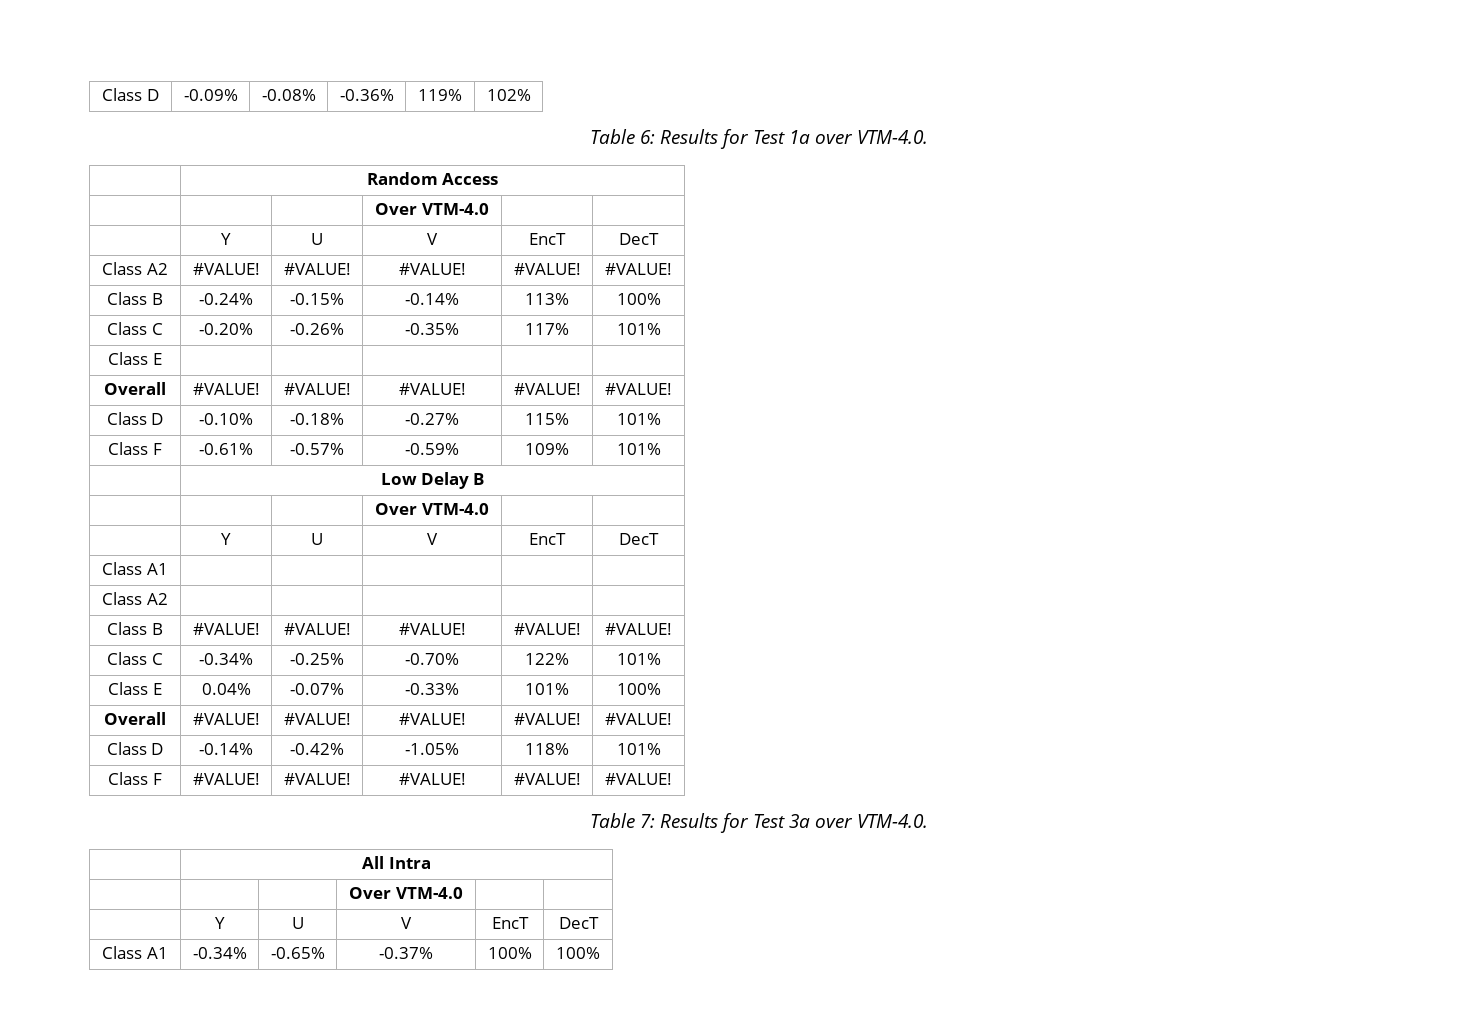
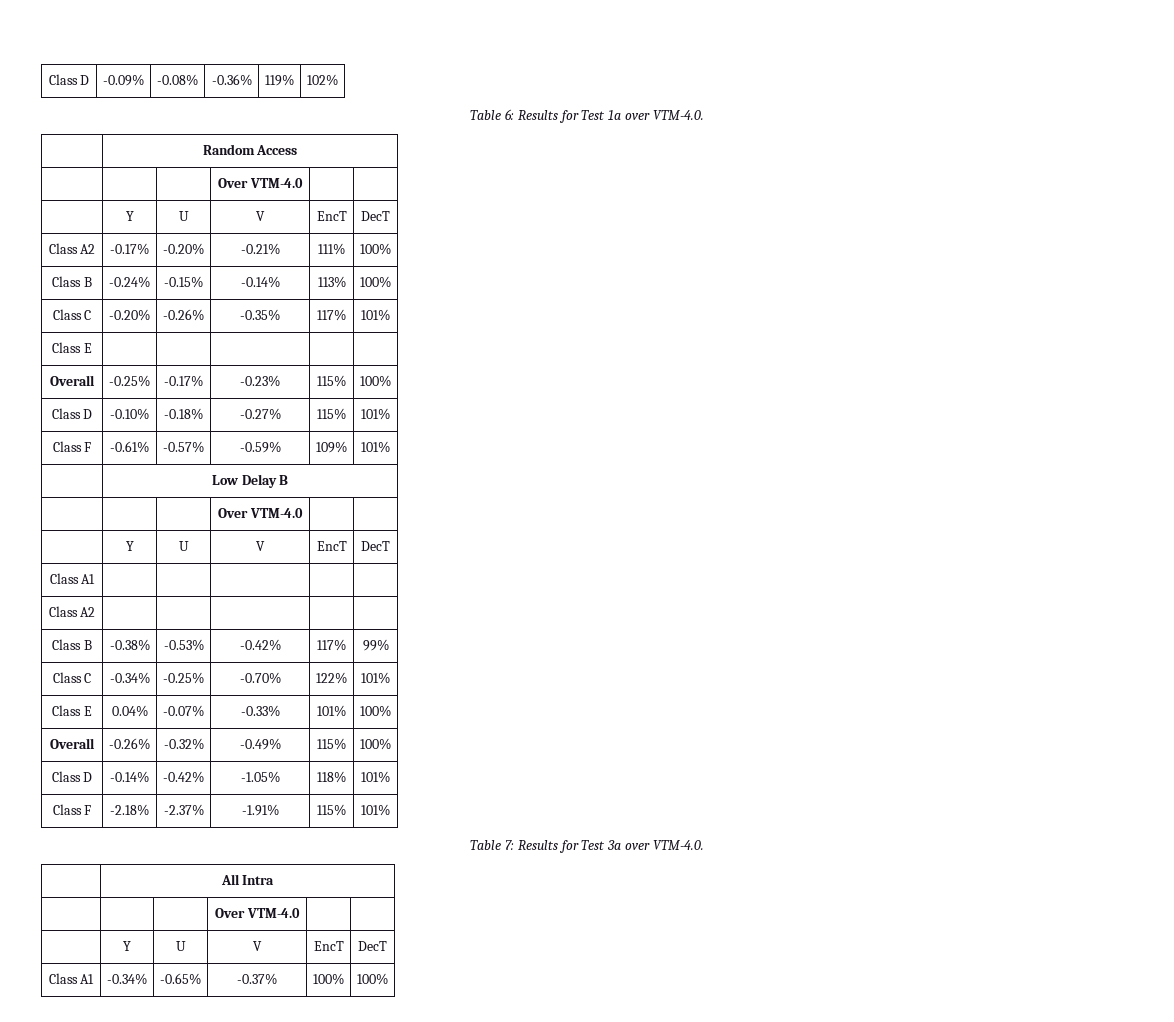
- Class A2 | #VALUE! | #VALUE! | #VALUE! | #VALUE! | #VALUE!
+ Class A2 | -0.17% | -0.20% | -0.21% | 111% | 100%
  Class E | | | | |
- Overall | #VALUE! | #VALUE! | #VALUE! | #VALUE! | #VALUE!
+ Overall | -0.25% | -0.17% | -0.23% | 115% | 100%
- Class B | #VALUE! | #VALUE! | #VALUE! | #VALUE! | #VALUE!
+ Class B | -0.38% | -0.53% | -0.42% | 117% | 99%
  Class E | 0.04% | -0.07% | -0.33% | 101% | 100%
- Overall | #VALUE! | #VALUE! | #VALUE! | #VALUE! | #VALUE!
+ Overall | -0.26% | -0.32% | -0.49% | 115% | 100%
- Class F | #VALUE! | #VALUE! | #VALUE! | #VALUE! | #VALUE!
+ Class F | -2.18% | -2.37% | -1.91% | 115% | 101%

